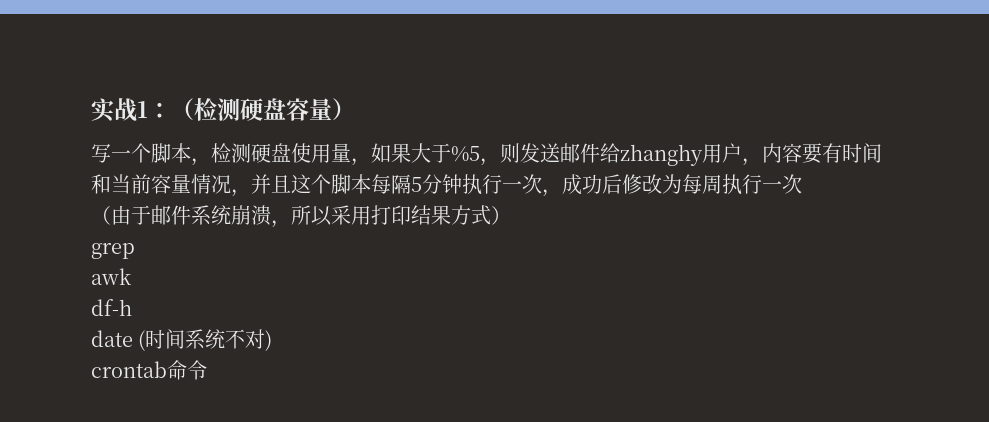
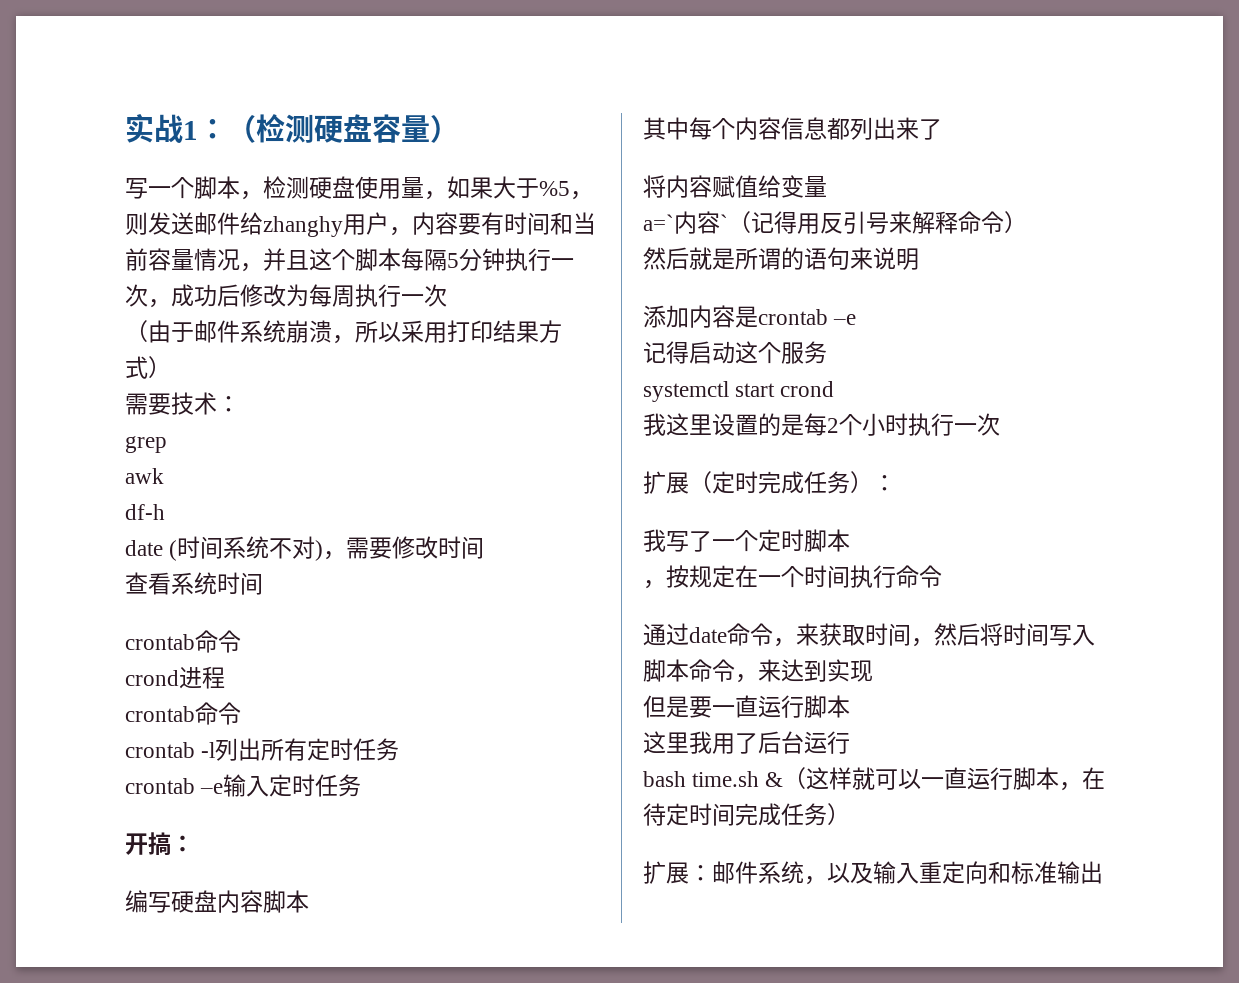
+ 需要技术：
- date (时间系统不对)
+ date (时间系统不对)，需要修改时间
+ 查看系统时间
  crontab命令
+ crond进程
+ crontab命令
+ crontab -l列出所有定时任务
+ crontab –e输入定时任务
+ 开搞：
+ 编写硬盘内容脚本
+ 其中每个内容信息都列出来了
+ 将内容赋值给变量
+ a=`内容`（记得用反引号来解释命令）
+ 然后就是所谓的语句来说明
+ 添加内容是crontab –e
+ 记得启动这个服务
+ systemctl start crond
+ 我这里设置的是每2个小时执行一次
+ 扩展（定时完成任务）：
+ 我写了一个定时脚本
+ ，按规定在一个时间执行命令
+ 通过date命令，来获取时间，然后将时间写入脚本命令，来达到实现
+ 但是要一直运行脚本
+ 这里我用了后台运行
+ bash time.sh &（这样就可以一直运行脚本，在待定时间完成任务）
+ 扩展：邮件系统，以及输入重定向和标准输出

